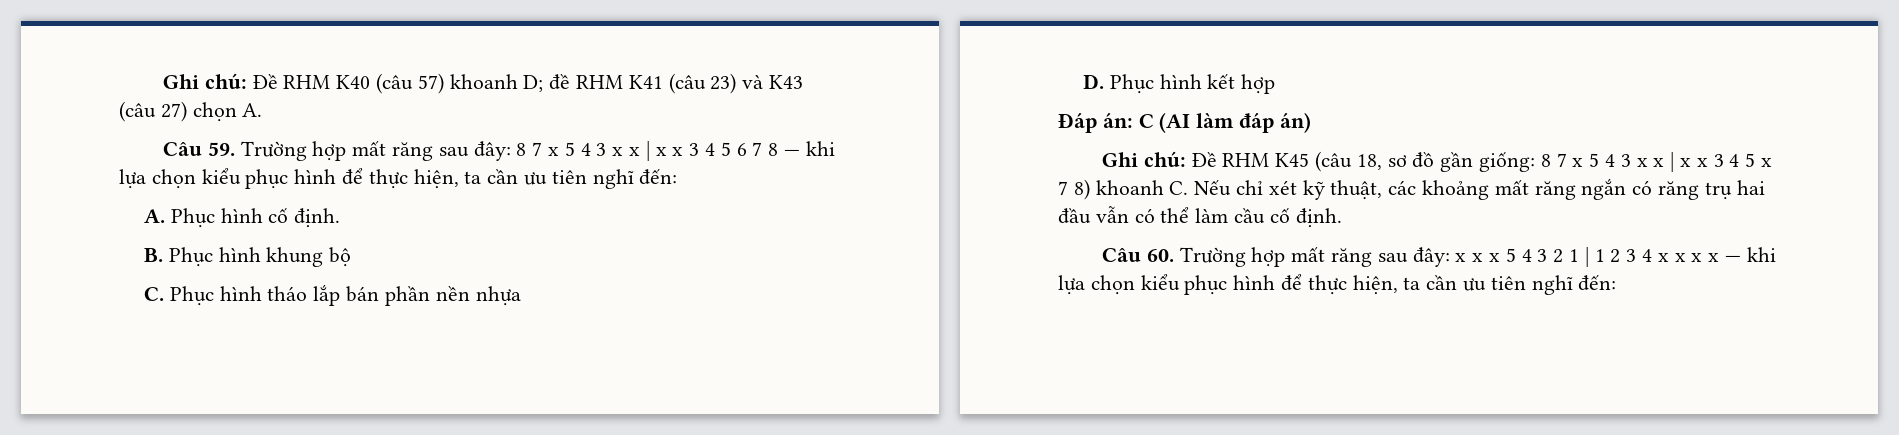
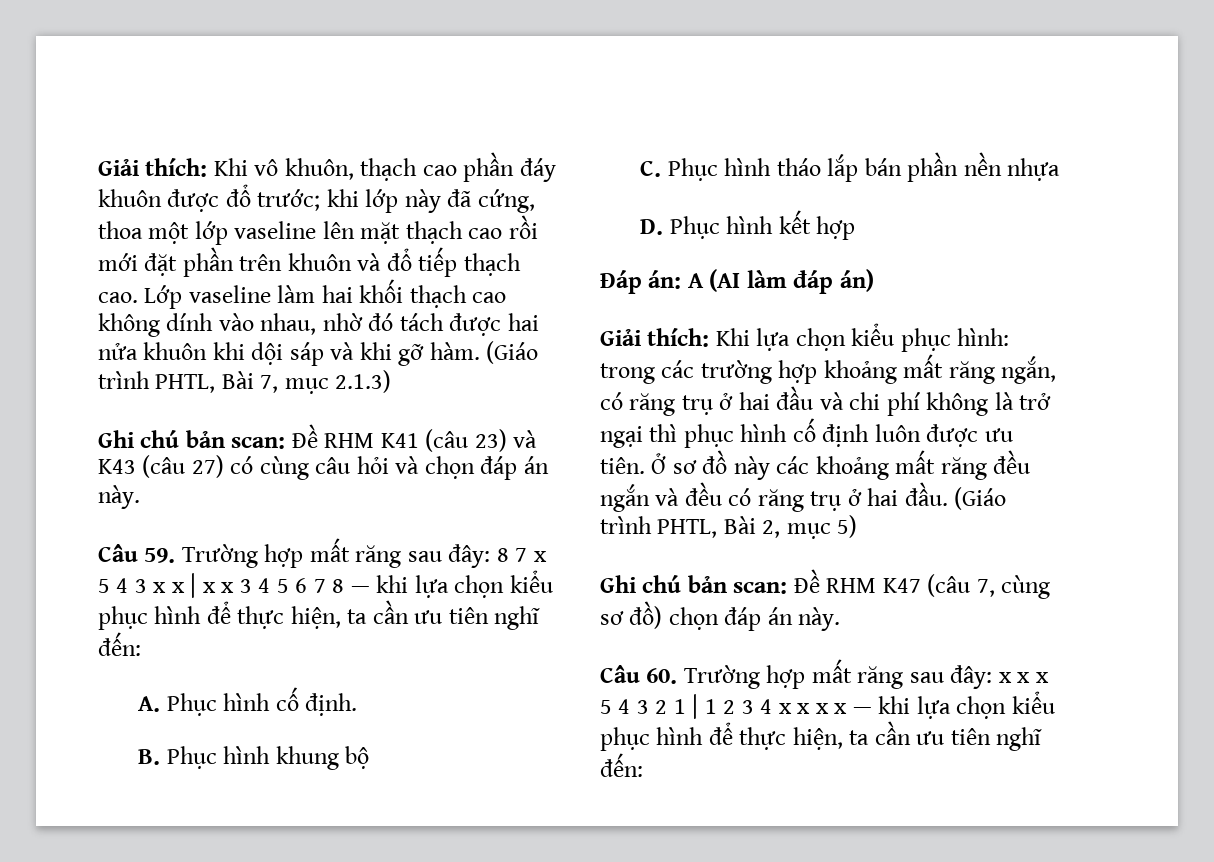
- Ghi chú: Đề RHM K40 (câu 57) khoanh D; đề RHM K41 (câu 23) và K43 (câu 27) chọn A.
+ Giải thích: Khi vô khuôn, thạch cao phần đáy khuôn được đổ trước; khi lớp này đã cứng, thoa một lớp vaseline lên mặt thạch cao rồi mới đặt phần trên khuôn và đổ tiếp thạch cao. Lớp vaseline làm hai khối thạch cao không dính vào nhau, nhờ đó tách được hai nửa khuôn khi dội sáp và khi gỡ hàm. (Giáo trình PHTL, Bài 7, mục 2.1.3)
+ Ghi chú bản scan: Đề RHM K41 (câu 23) và K43 (câu 27) có cùng câu hỏi và chọn đáp án này.
- Đáp án: C (AI làm đáp án)
+ Đáp án: A (AI làm đáp án)
- Ghi chú: Đề RHM K45 (câu 18, sơ đồ gần giống: 8 7 x 5 4 3 x x | x x 3 4 5 x 7 8) khoanh C. Nếu chỉ xét kỹ thuật, các khoảng mất răng ngắn có răng trụ hai đầu vẫn có thể làm cầu cố định.
+ Giải thích: Khi lựa chọn kiểu phục hình: trong các trường hợp khoảng mất răng ngắn, có răng trụ ở hai đầu và chi phí không là trở ngại thì phục hình cố định luôn được ưu tiên. Ở sơ đồ này các khoảng mất răng đều ngắn và đều có răng trụ ở hai đầu. (Giáo trình PHTL, Bài 2, mục 5)
+ Ghi chú bản scan: Đề RHM K47 (câu 7, cùng sơ đồ) chọn đáp án này.

